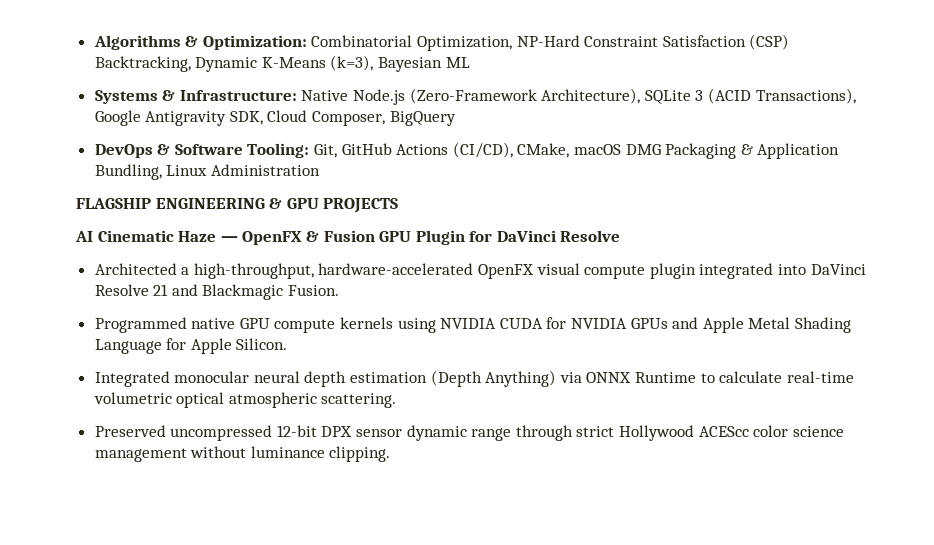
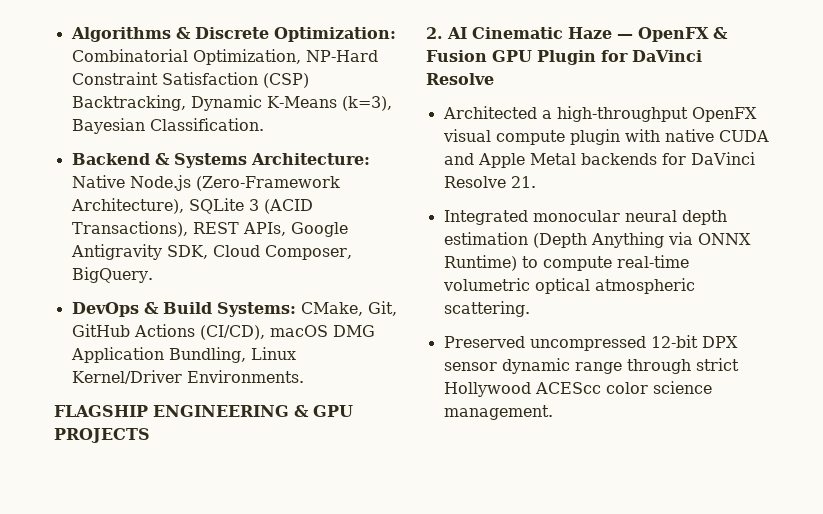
- Algorithms & Optimization: Combinatorial Optimization, NP-Hard Constraint Satisfaction (CSP) Backtracking, Dynamic K-Means (k=3), Bayesian ML
- Systems & Infrastructure: Native Node.js (Zero-Framework Architecture), SQLite 3 (ACID Transactions), Google Antigravity SDK, Cloud Composer, BigQuery
+ Algorithms & Discrete Optimization: Combinatorial Optimization, NP-Hard Constraint Satisfaction (CSP) Backtracking, Dynamic K-Means (k=3), Bayesian Classification.
+ Backend & Systems Architecture: Native Node.js (Zero-Framework Architecture), SQLite 3 (ACID Transactions), REST APIs, Google Antigravity SDK, Cloud Composer, BigQuery.
- DevOps & Software Tooling: Git, GitHub Actions (CI/CD), CMake, macOS DMG Packaging & Application Bundling, Linux Administration
+ DevOps & Build Systems: CMake, Git, GitHub Actions (CI/CD), macOS DMG Application Bundling, Linux Kernel/Driver Environments.
- AI Cinematic Haze — OpenFX & Fusion GPU Plugin for DaVinci Resolve
+ 2. AI Cinematic Haze — OpenFX & Fusion GPU Plugin for DaVinci Resolve
- Architected a high-throughput, hardware-accelerated OpenFX visual compute plugin integrated into DaVinci Resolve 21 and Blackmagic Fusion.
- Programmed native GPU compute kernels using NVIDIA CUDA for NVIDIA GPUs and Apple Metal Shading Language for Apple Silicon.
+ Architected a high-throughput OpenFX visual compute plugin with native CUDA and Apple Metal backends for DaVinci Resolve 21.
- Integrated monocular neural depth estimation (Depth Anything) via ONNX Runtime to calculate real-time volumetric optical atmospheric scattering.
+ Integrated monocular neural depth estimation (Depth Anything via ONNX Runtime) to compute real-time volumetric optical atmospheric scattering.
- Preserved uncompressed 12-bit DPX sensor dynamic range through strict Hollywood ACEScc color science management without luminance clipping.
+ Preserved uncompressed 12-bit DPX sensor dynamic range through strict Hollywood ACEScc color science management.

